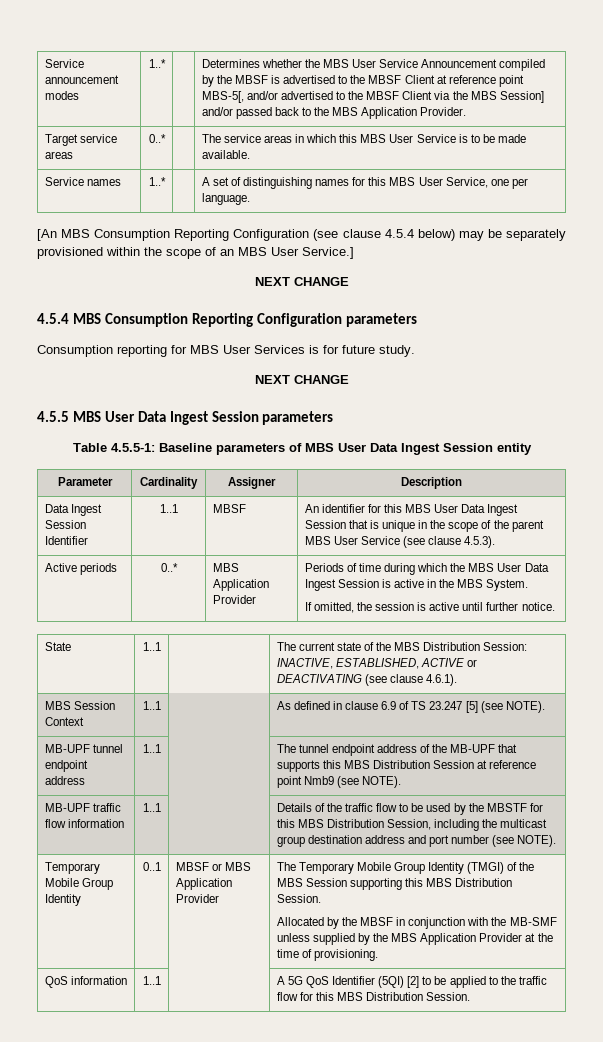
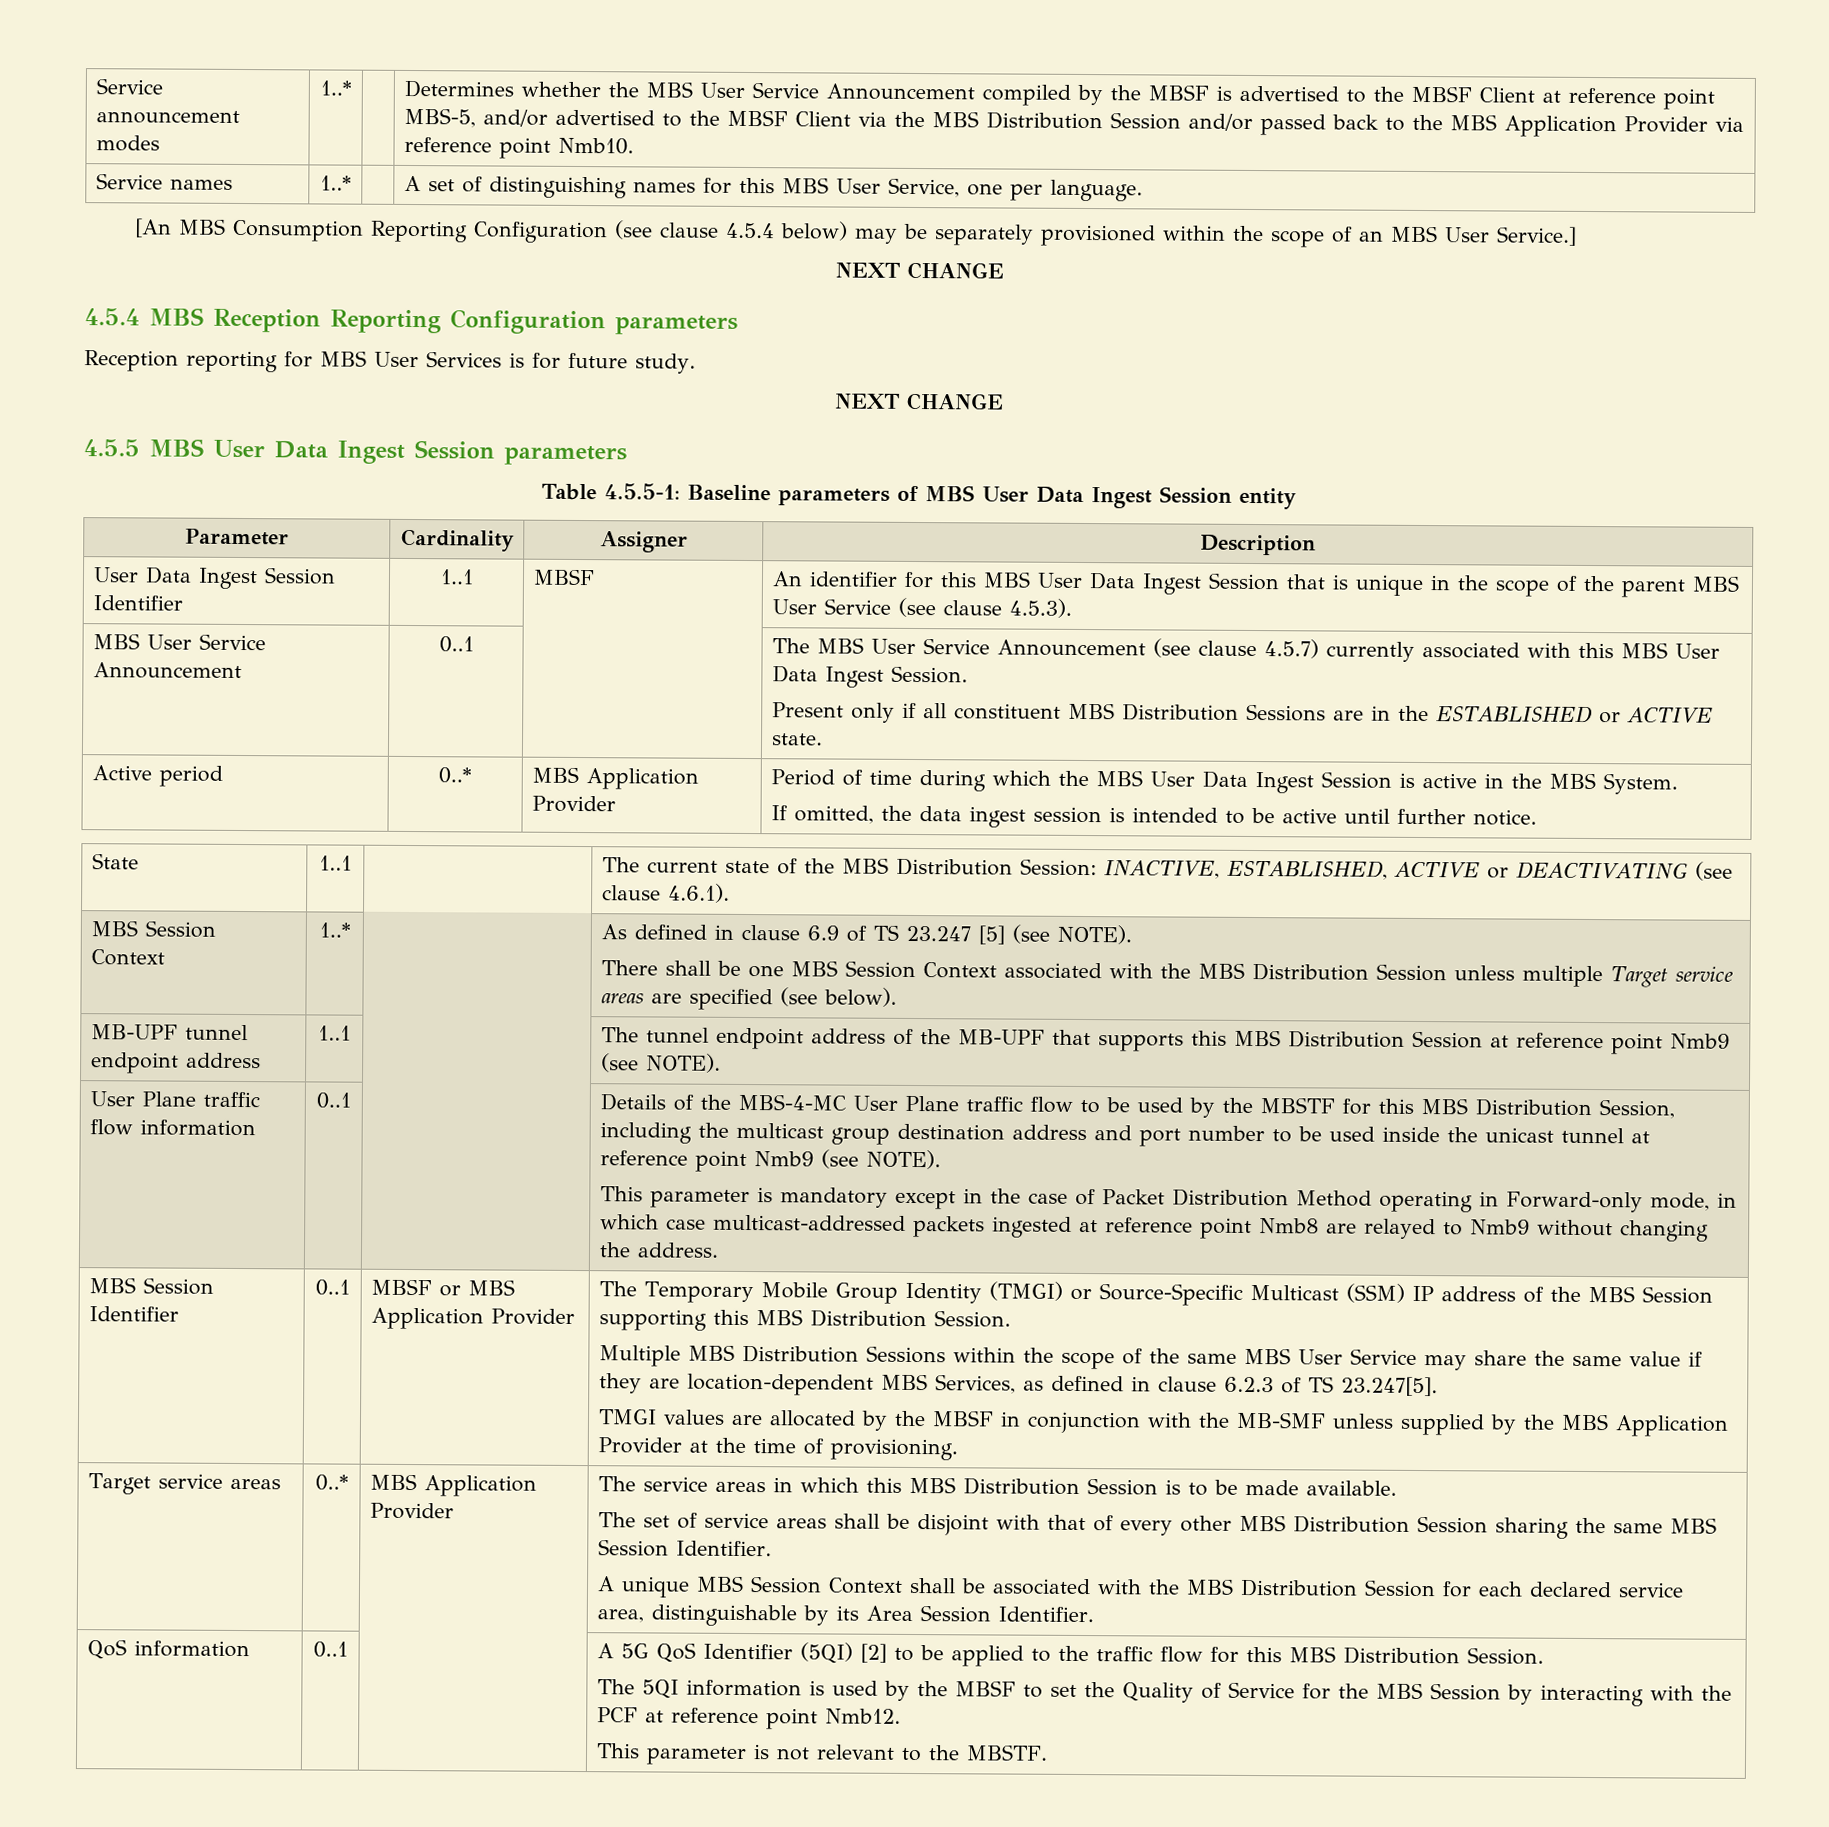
- Determines whether the MBS User Service Announcement compiled by the MBSF is advertised to the MBSF Client at reference point MBS-5[, and/or advertised to the MBSF Client via the MBS Session] and/or passed back to the MBS Application Provider.
- Target service areas | 0..* | | The service areas in which this MBS User Service is to be made available.
+ Determines whether the MBS User Service Announcement compiled by the MBSF is advertised to the MBSF Client at reference point MBS-5, and/or advertised to the MBSF Client via the MBS Distribution Session and/or passed back to the MBS Application Provider via reference point Nmb10.
- 4.5.4 MBS Consumption Reporting Configuration parameters
+ 4.5.4 MBS Reception Reporting Configuration parameters
- Consumption reporting for MBS User Services is for future study.
+ Reception reporting for MBS User Services is for future study.
- Data Ingest Session Identifier | 1..1 | MBSF | An identifier for this MBS User Data Ingest Session that is unique in the scope of the parent MBS User Service (see clause 4.5.3).
+ User Data Ingest Session Identifier | 1..1 | MBSF | An identifier for this MBS User Data Ingest Session that is unique in the scope of the parent MBS User Service (see clause 4.5.3).
+ MBS User Service Announcement | 0..1 | | The MBS User Service Announcement (see clause 4.5.7) currently associated with this MBS User Data Ingest Session.
+ Present only if all constituent MBS Distribution Sessions are in the ESTABLISHED or ACTIVE state.
- Active periods | 0..* | MBS Application Provider | Periods of time during which the MBS User Data Ingest Session is active in the MBS System.
- If omitted, the session is active until further notice.
+ Active period | 0..* | MBS Application Provider | Period of time during which the MBS User Data Ingest Session is active in the MBS System.
+ If omitted, the data ingest session is intended to be active until further notice.
- MBS Session Context | 1..1 | | As defined in clause 6.9 of TS 23.247 [5] (see NOTE).
+ MBS Session Context | 1..* | | As defined in clause 6.9 of TS 23.247 [5] (see NOTE).
+ There shall be one MBS Session Context associated with the MBS Distribution Session unless multiple Target service areas are specified (see below).
- MB-UPF traffic flow information | 1..1
+ User Plane traffic flow information | 0..1
- Details of the traffic flow to be used by the MBSTF for this MBS Distribution Session, including the multicast group destination address and port number (see NOTE).
- Temporary Mobile Group Identity
+ Details of the MBS-4-MC User Plane traffic flow to be used by the MBSTF for this MBS Distribution Session, including the multicast group destination address and port number to be used inside the unicast tunnel at reference point Nmb9 (see NOTE).
+ This parameter is mandatory except in the case of Packet Distribution Method operating in Forward-only mode, in which case multicast-addressed packets ingested at reference point Nmb8 are relayed to Nmb9 without changing the address.
+ MBS Session Identifier
- The Temporary Mobile Group Identity (TMGI) of the MBS Session supporting this MBS Distribution Session.
+ The Temporary Mobile Group Identity (TMGI) or Source-Specific Multicast (SSM) IP address of the MBS Session supporting this MBS Distribution Session.
- Allocated by the MBSF in conjunction with the MB-SMF unless supplied by the MBS Application Provider at the time of provisioning.
+ Multiple MBS Distribution Sessions within the scope of the same MBS User Service may share the same value if they are location-dependent MBS Services, as defined in clause 6.2.3 of TS 23.247[5].
+ TMGI values are allocated by the MBSF in conjunction with the MB-SMF unless supplied by the MBS Application Provider at the time of provisioning.
+ Target service areas | 0..* | MBS Application Provider | The service areas in which this MBS Distribution Session is to be made available.
+ The set of service areas shall be disjoint with that of every other MBS Distribution Session sharing the same MBS Session Identifier.
+ A unique MBS Session Context shall be associated with the MBS Distribution Session for each declared service area, distinguishable by its Area Session Identifier.
- QoS information | 1..1
+ QoS information | 0..1
+ The 5QI information is used by the MBSF to set the Quality of Service for the MBS Session by interacting with the PCF at reference point Nmb12.
+ This parameter is not relevant to the MBSTF.

